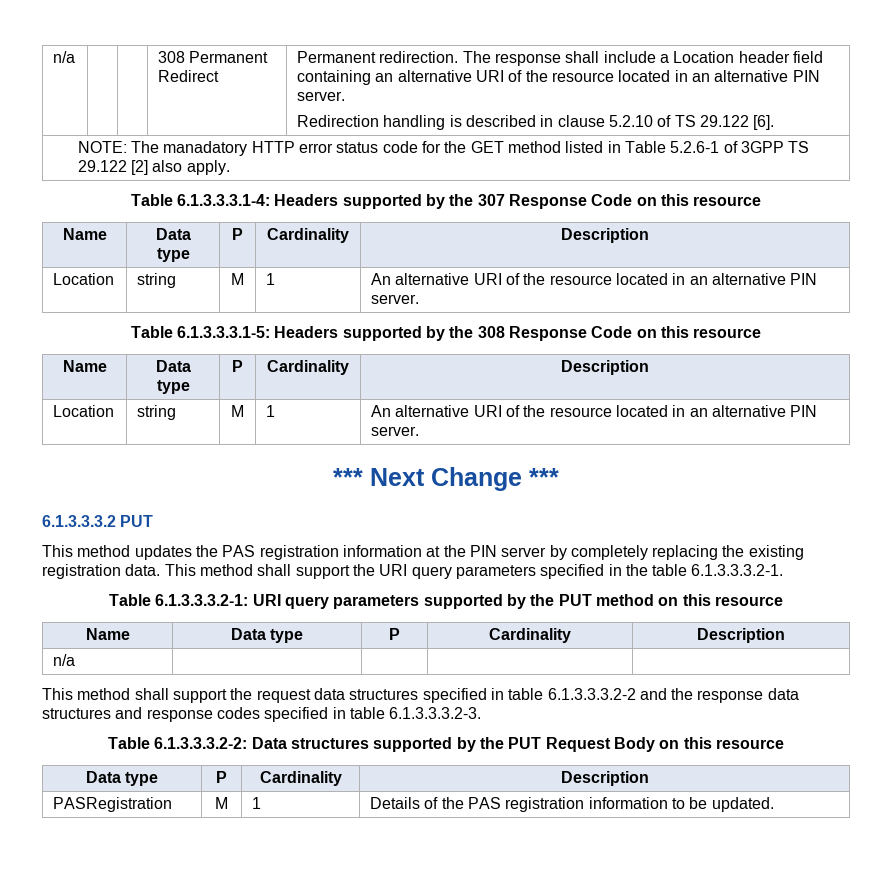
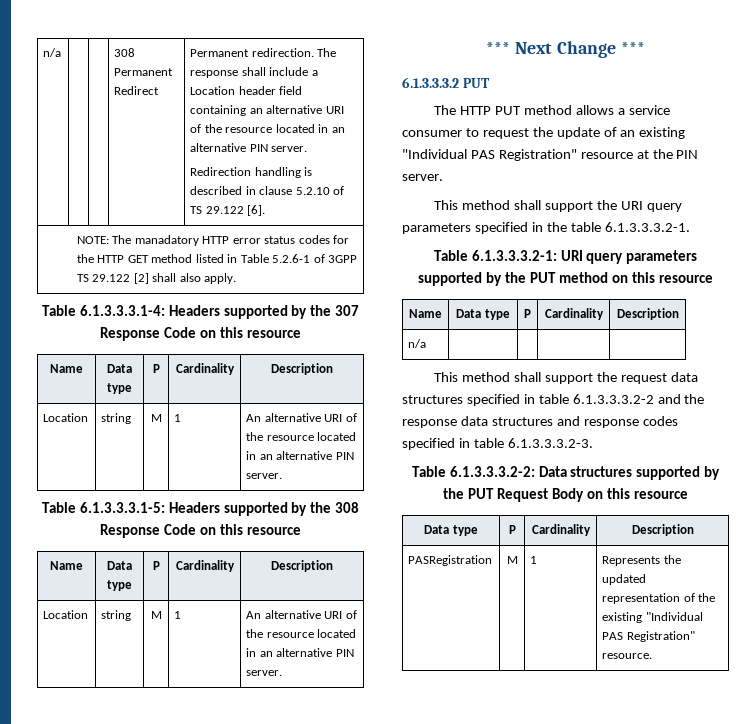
- NOTE: The manadatory HTTP error status code for the GET method listed in Table 5.2.6-1 of 3GPP TS 29.122 [2] also apply.
+ NOTE: The manadatory HTTP error status codes for the HTTP GET method listed in Table 5.2.6-1 of 3GPP TS 29.122 [2] shall also apply.
- This method updates the PAS registration information at the PIN server by completely replacing the existing registration data. This method shall support the URI query parameters specified in the table 6.1.3.3.3.2-1.
+ The HTTP PUT method allows a service consumer to request the update of an existing "Individual PAS Registration" resource at the PIN server.
+ This method shall support the URI query parameters specified in the table 6.1.3.3.3.2-1.
- PASRegistration | M | 1 | Details of the PAS registration information to be updated.
+ PASRegistration | M | 1 | Represents the updated representation of the existing "Individual PAS Registration" resource.

